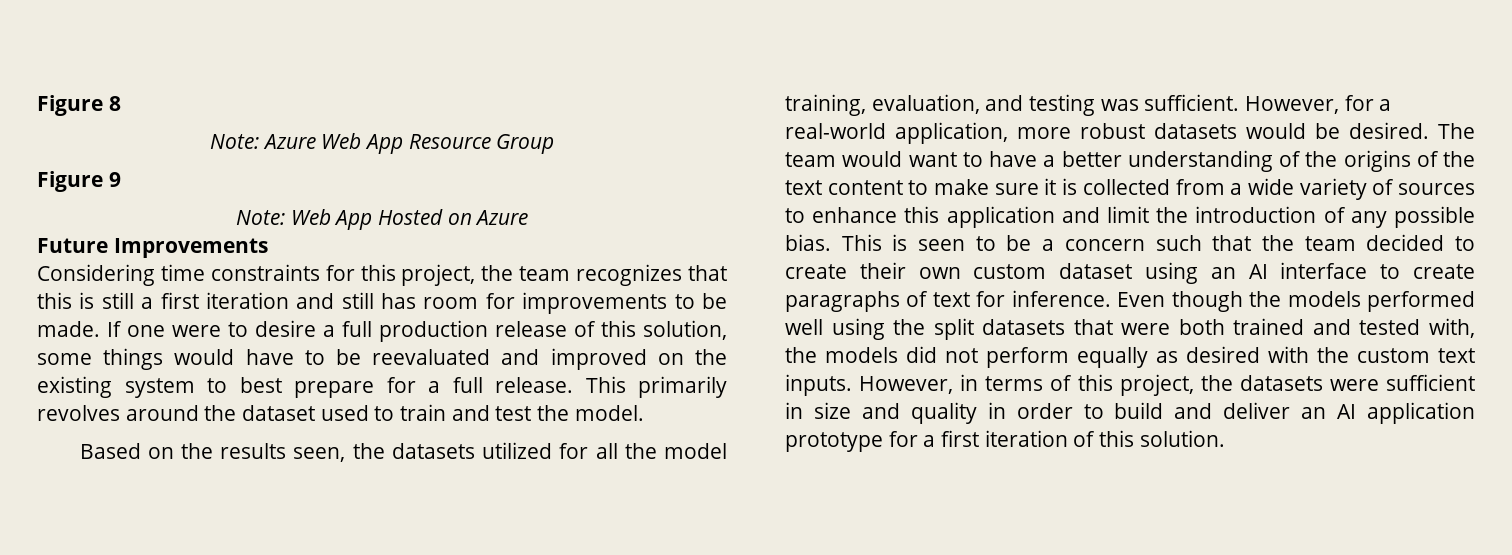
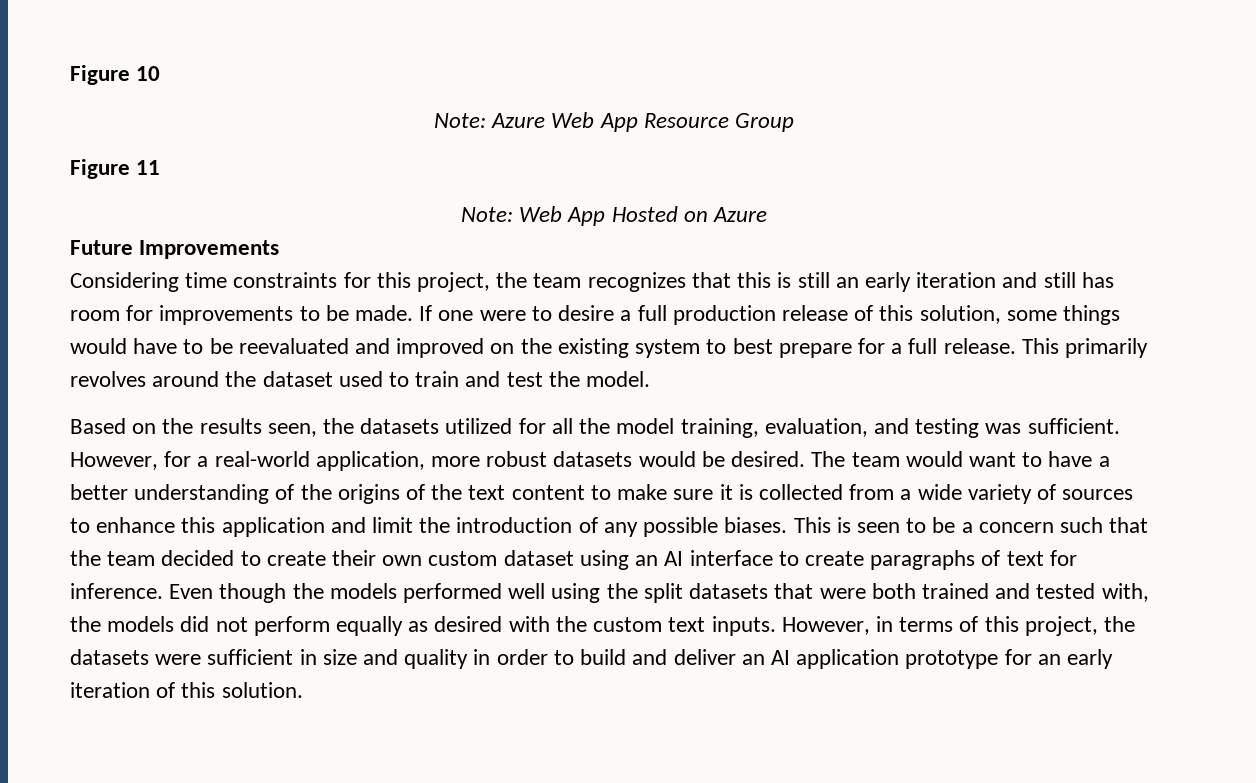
- Figure 8
+ Figure 10
- Figure 9
+ Figure 11
- Considering time constraints for this project, the team recognizes that this is still a first iteration and still has room for improvements to be made.
+ Considering time constraints for this project, the team recognizes that this is still an early iteration and still has room for improvements to be made.
- The team would want to have a better understanding of the origins of the text content to make sure it is collected from a wide variety of sources to enhance this application and limit the introduction of any possible bias.
+ The team would want to have a better understanding of the origins of the text content to make sure it is collected from a wide variety of sources to enhance this application and limit the introduction of any possible biases.
- However, in terms of this project, the datasets were sufficient in size and quality in order to build and deliver an AI application prototype for a first iteration of this solution.
+ However, in terms of this project, the datasets were sufficient in size and quality in order to build and deliver an AI application prototype for an early iteration of this solution.

